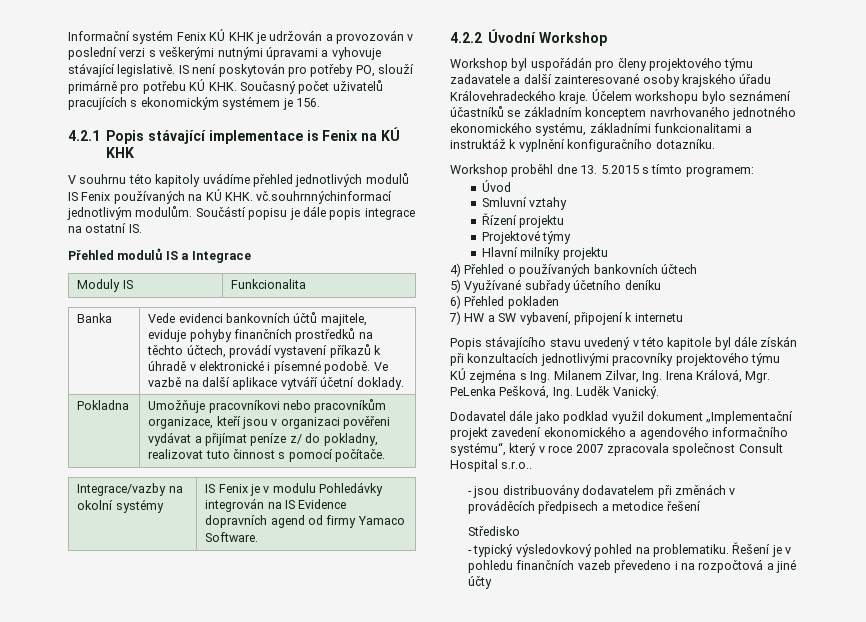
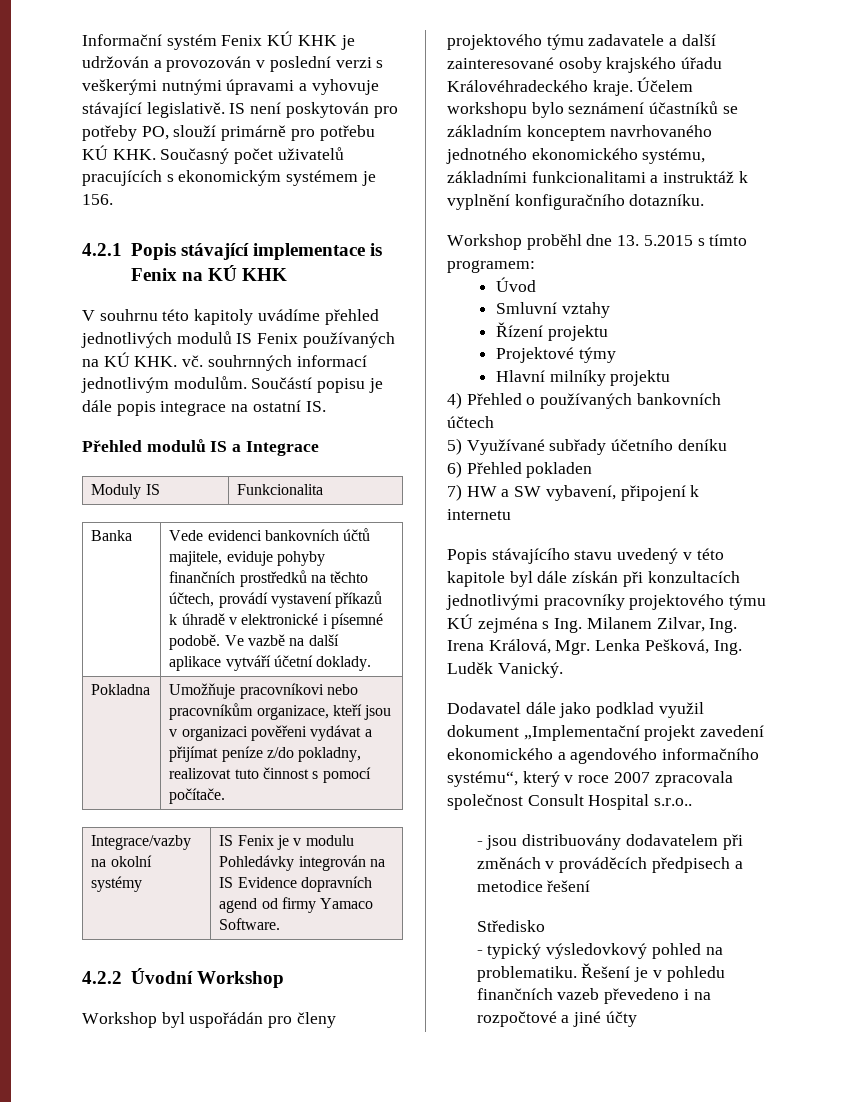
- V souhrnu této kapitoly uvádíme přehled jednotlivých modulů IS Fenix používaných na KÚ KHK. vč.souhrnnýchinformací jednotlivým modulům.
+ V souhrnu této kapitoly uvádíme přehled jednotlivých modulů IS Fenix používaných na KÚ KHK. vč. souhrnných informací jednotlivým modulům.
- Pokladna | Umožňuje pracovníkovi nebo pracovníkům organizace, kteří jsou v organizaci pověřeni vydávat a přijímat peníze z/ do pokladny, realizovat tuto činnost s pomocí počítače.
+ Pokladna | Umožňuje pracovníkovi nebo pracovníkům organizace, kteří jsou v organizaci pověřeni vydávat a přijímat peníze z/do pokladny, realizovat tuto činnost s pomocí počítače.
- Workshop byl uspořádán pro členy projektového týmu zadavatele a další zainteresované osoby krajského úřadu Královehradeckého kraje.
+ Workshop byl uspořádán pro členy projektového týmu zadavatele a další zainteresované osoby krajského úřadu Královéhradeckého kraje.
- Popis stávajícího stavu uvedený v této kapitole byl dále získán při konzultacích jednotlivými pracovníky projektového týmu KÚ zejména s Ing. Milanem Zilvar, Ing. Irena Králová, Mgr. PeLenka Pešková, Ing. Luděk Vanický.
+ Popis stávajícího stavu uvedený v této kapitole byl dále získán při konzultacích jednotlivými pracovníky projektového týmu KÚ zejména s Ing. Milanem Zilvar, Ing. Irena Králová, Mgr. Lenka Pešková, Ing. Luděk Vanický.
- Řešení je v pohledu finančních vazeb převedeno i na rozpočtová a jiné účty
+ Řešení je v pohledu finančních vazeb převedeno i na rozpočtové a jiné účty

